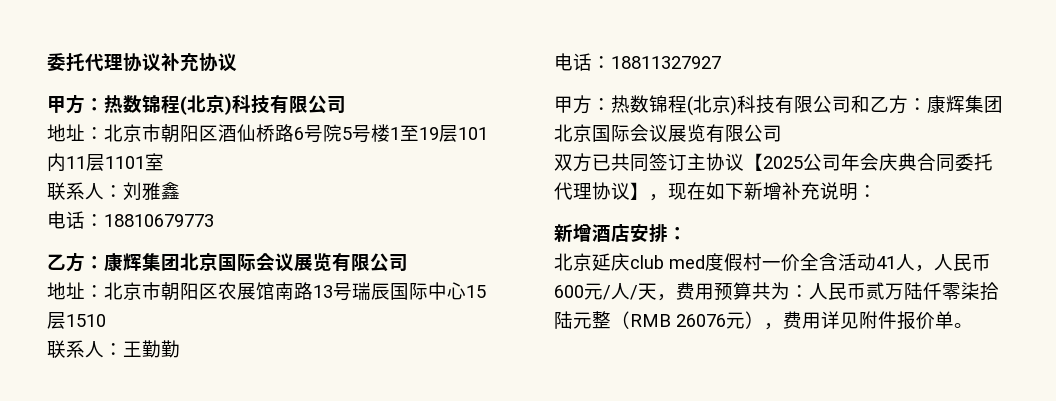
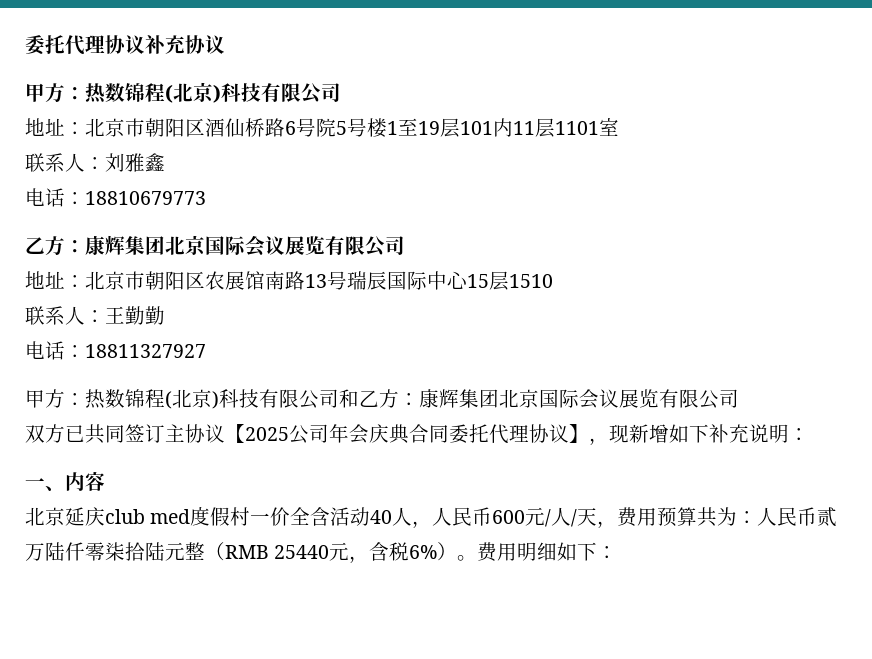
- 双方已共同签订主协议【2025公司年会庆典合同委托代理协议】，现在如下新增补充说明：
+ 双方已共同签订主协议【2025公司年会庆典合同委托代理协议】，现新增如下补充说明：
- 新增酒店安排：
+ 一、内容
- 北京延庆club med度假村一价全含活动41人，人民币600元/人/天，费用预算共为：人民币贰万陆仟零柒拾陆元整（RMB 26076元），费用详见附件报价单。
+ 北京延庆club med度假村一价全含活动40人，人民币600元/人/天，费用预算共为：人民币贰万陆仟零柒拾陆元整（RMB 25440元，含税6%）。费用明细如下：

